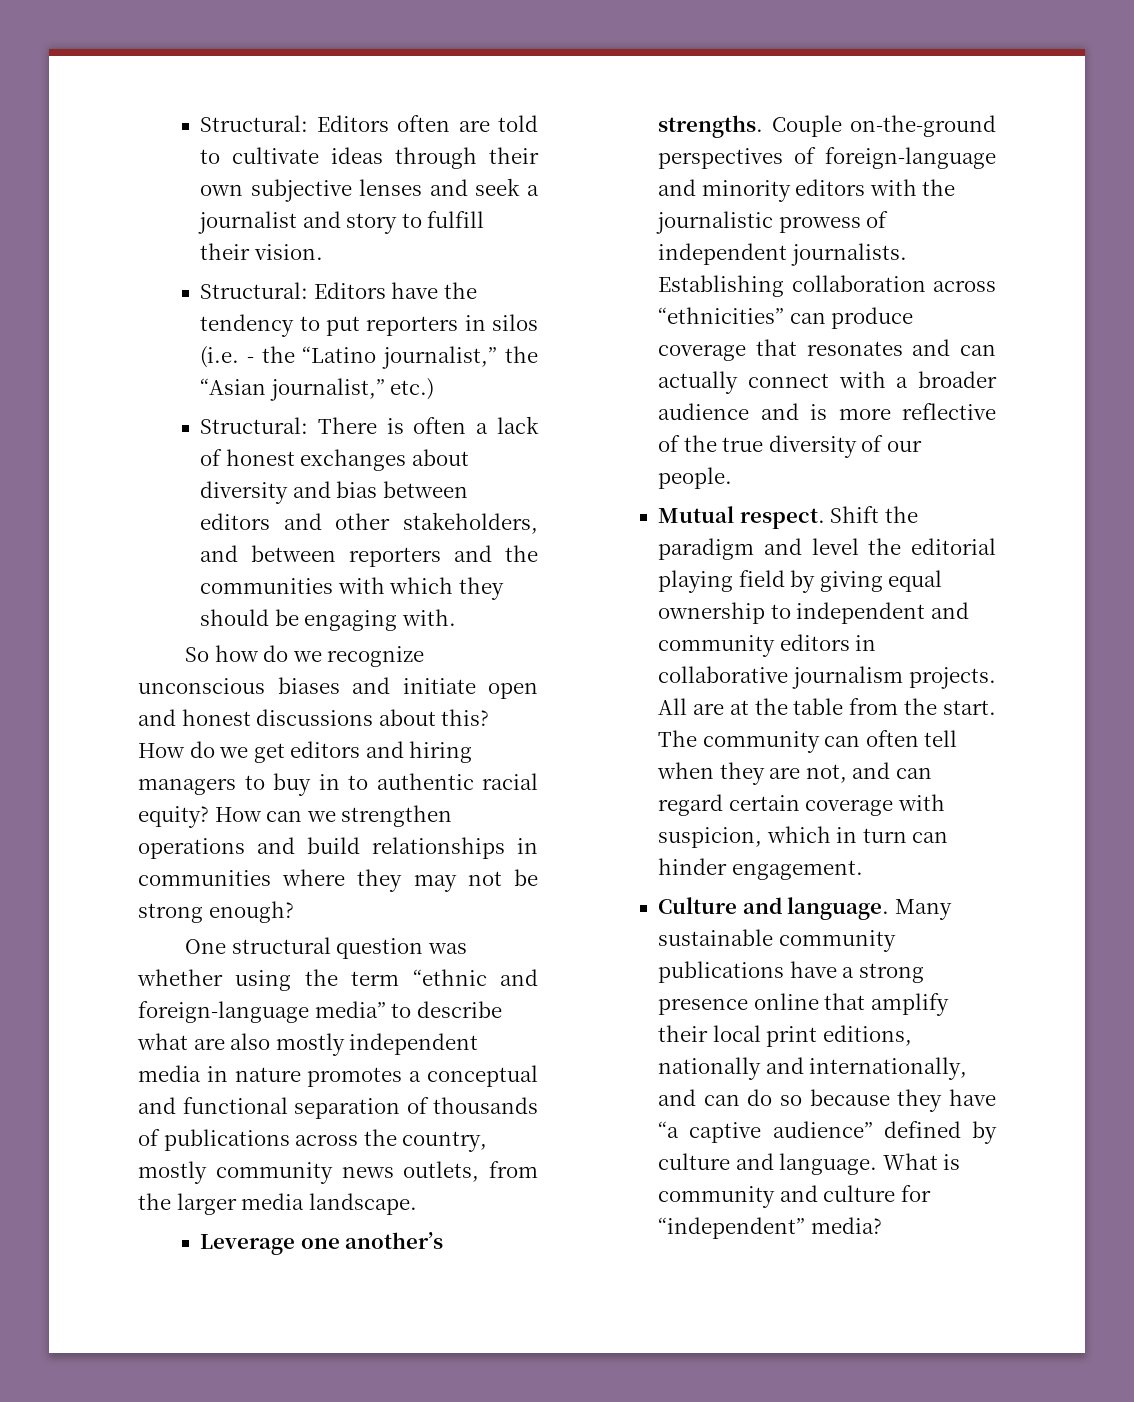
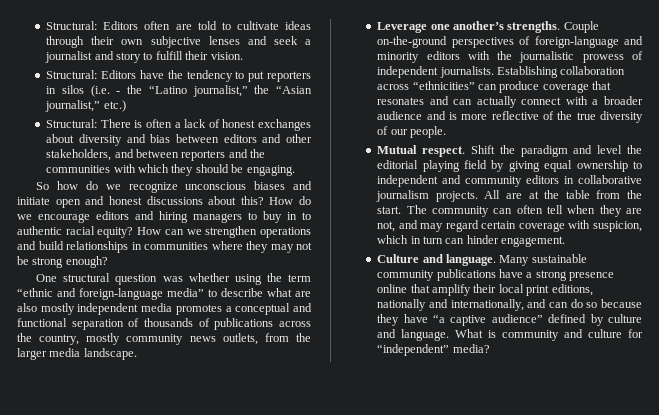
- Structural: There is often a lack of honest exchanges about diversity and bias between editors and other stakeholders, and between reporters and the communities with which they should be engaging with.
+ Structural: There is often a lack of honest exchanges about diversity and bias between editors and other stakeholders, and between reporters and the communities with which they should be engaging.
- How do we get editors and hiring managers to buy in to authentic racial equity?
+ How do we encourage editors and hiring managers to buy in to authentic racial equity?
- One structural question was whether using the term “ethnic and foreign-language media” to describe what are also mostly independent media in nature promotes a conceptual and functional separation of thousands of publications across the country, mostly community news outlets, from the larger media landscape.
+ One structural question was whether using the term “ethnic and foreign-language media” to describe what are also mostly independent media promotes a conceptual and functional separation of thousands of publications across the country, mostly community news outlets, from the larger media landscape.
- The community can often tell when they are not, and can regard certain coverage with suspicion, which in turn can hinder engagement.
+ The community can often tell when they are not, and may regard certain coverage with suspicion, which in turn can hinder engagement.

